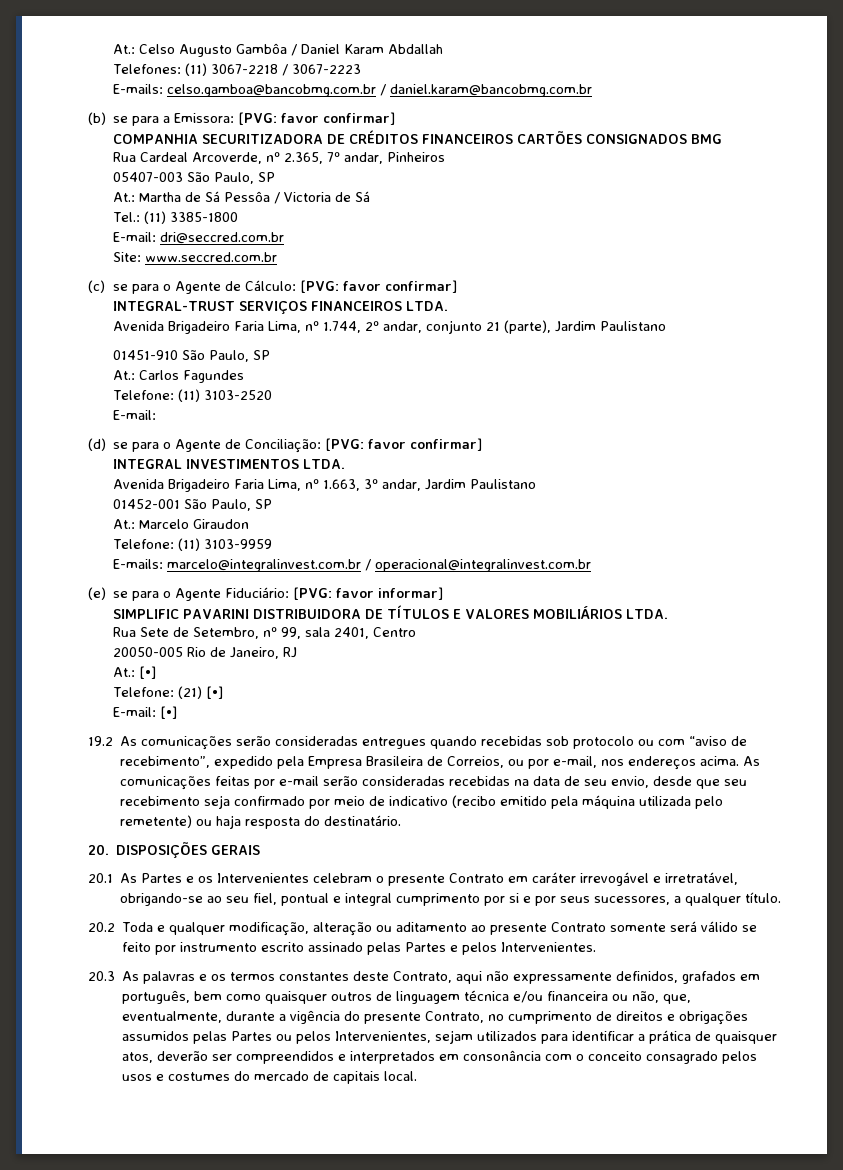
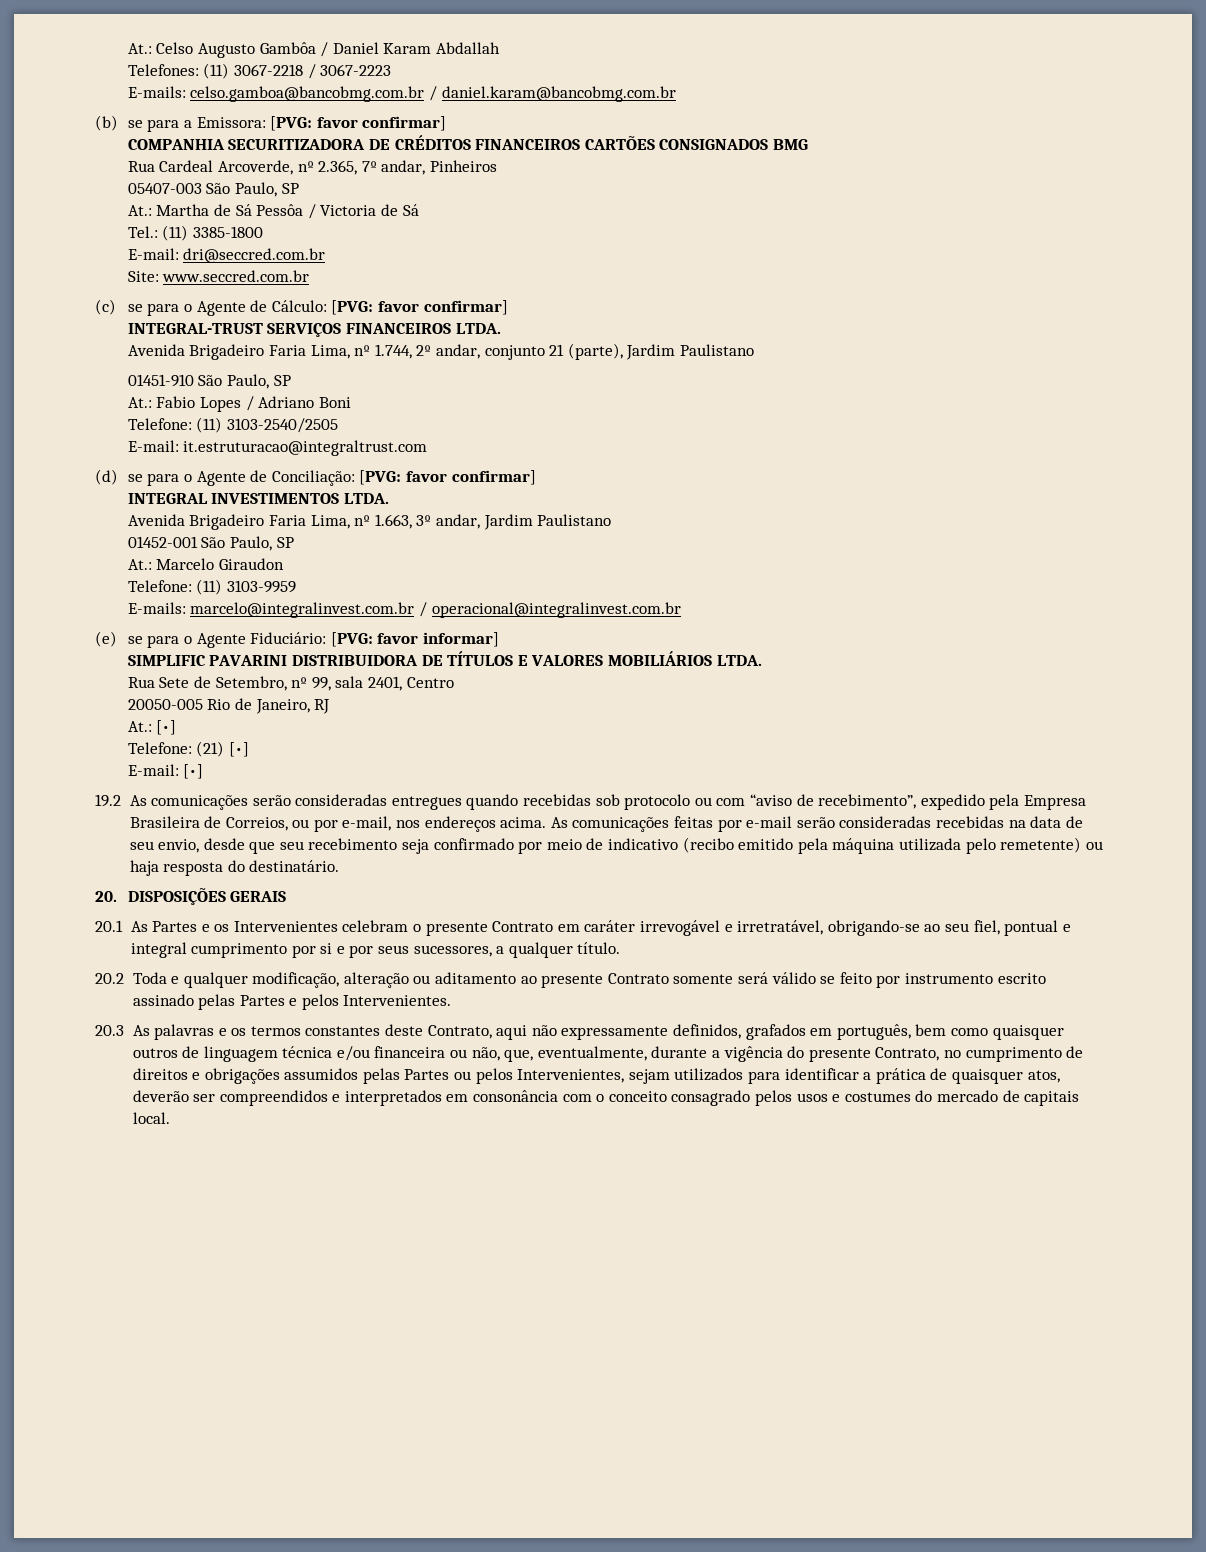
- At.: Carlos Fagundes
- Telefone: (11) 3103-2520
- E-mail:
+ At.: Fabio Lopes / Adriano Boni
+ Telefone: (11) 3103-2540/2505
+ E-mail: it.estruturacao@integraltrust.com

